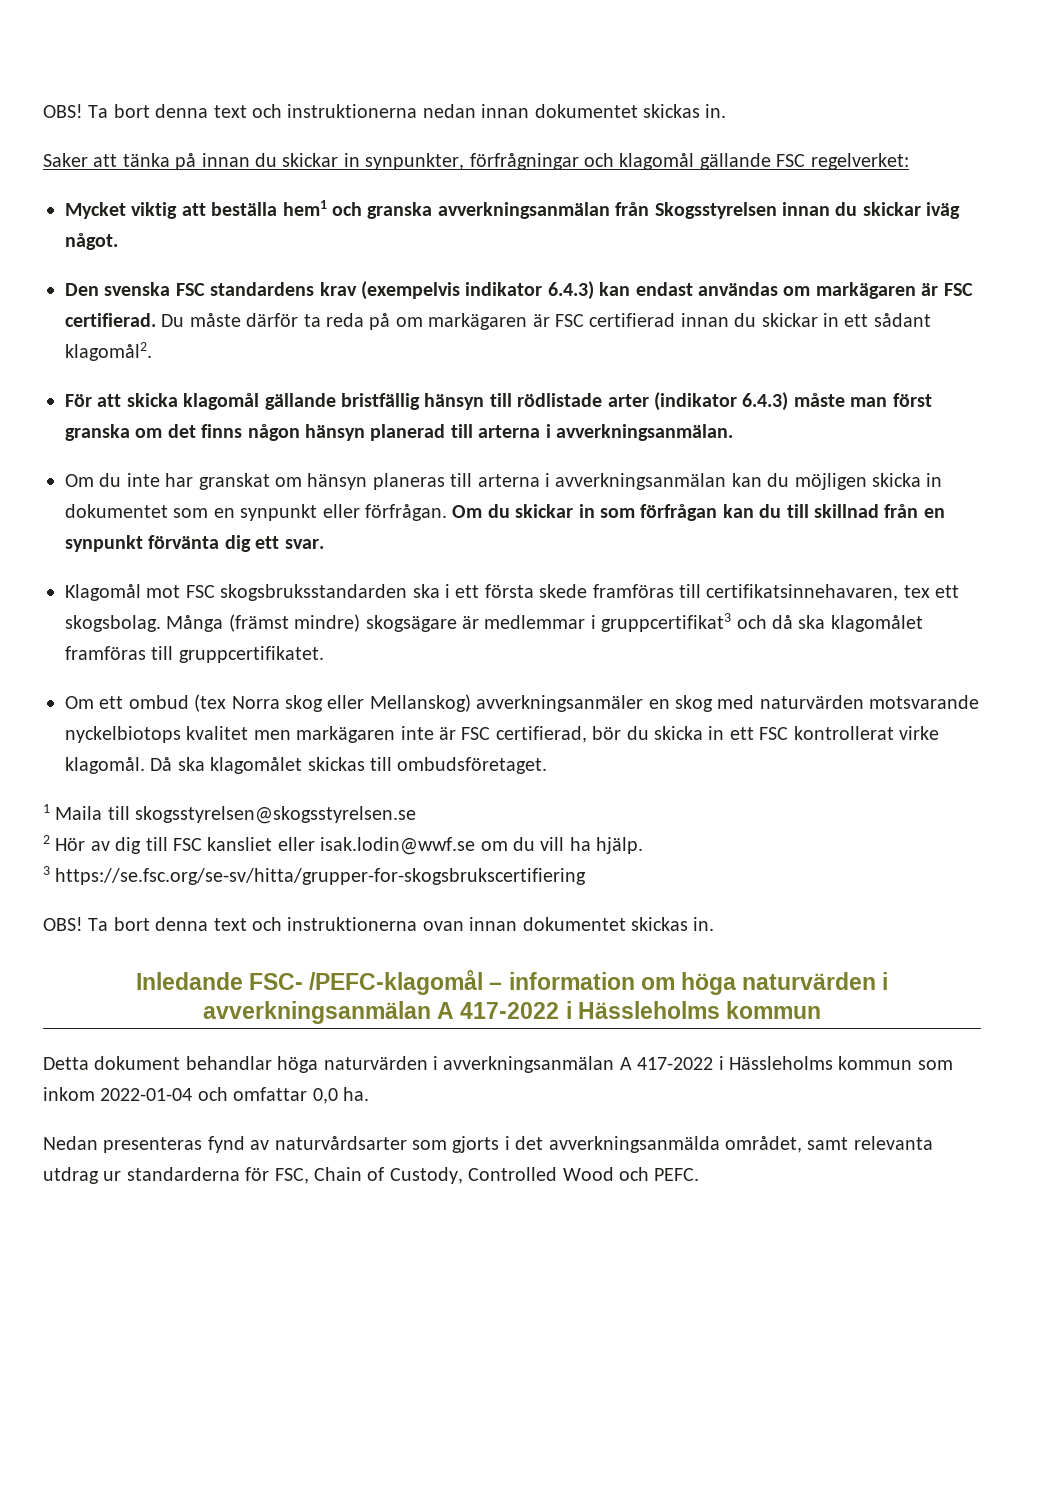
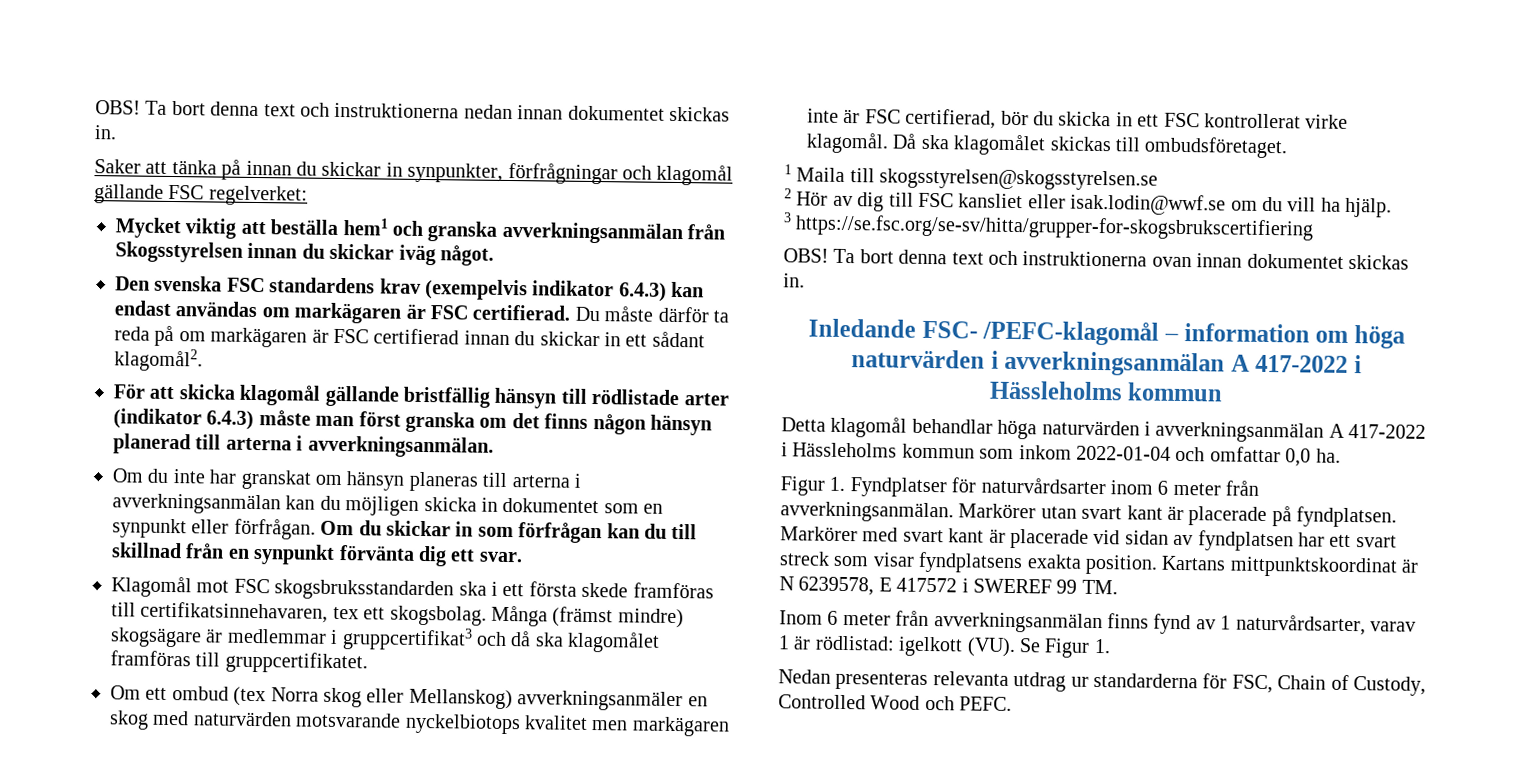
- Detta dokument behandlar höga naturvärden i avverkningsanmälan A 417-2022 i Hässleholms kommun som inkom 2022-01-04 och omfattar 0,0 ha.
+ Detta klagomål behandlar höga naturvärden i avverkningsanmälan A 417-2022 i Hässleholms kommun som inkom 2022-01-04 och omfattar 0,0 ha.
- Nedan presenteras fynd av naturvårdsarter som gjorts i det avverkningsanmälda området, samt relevanta utdrag ur standarderna för FSC, Chain of Custody, Controlled Wood och PEFC.
+ Figur 1. Fyndplatser för naturvårdsarter inom 6 meter från avverkningsanmälan. Markörer utan svart kant är placerade på fyndplatsen. Markörer med svart kant är placerade vid sidan av fyndplatsen har ett svart streck som visar fyndplatsens exakta position. Kartans mittpunktskoordinat är N 6239578, E 417572 i SWEREF 99 TM.
+ Inom 6 meter från avverkningsanmälan finns fynd av 1 naturvårdsarter, varav 1 är rödlistad: igelkott (VU). Se Figur 1.
+ Nedan presenteras relevanta utdrag ur standarderna för FSC, Chain of Custody, Controlled Wood och PEFC.

